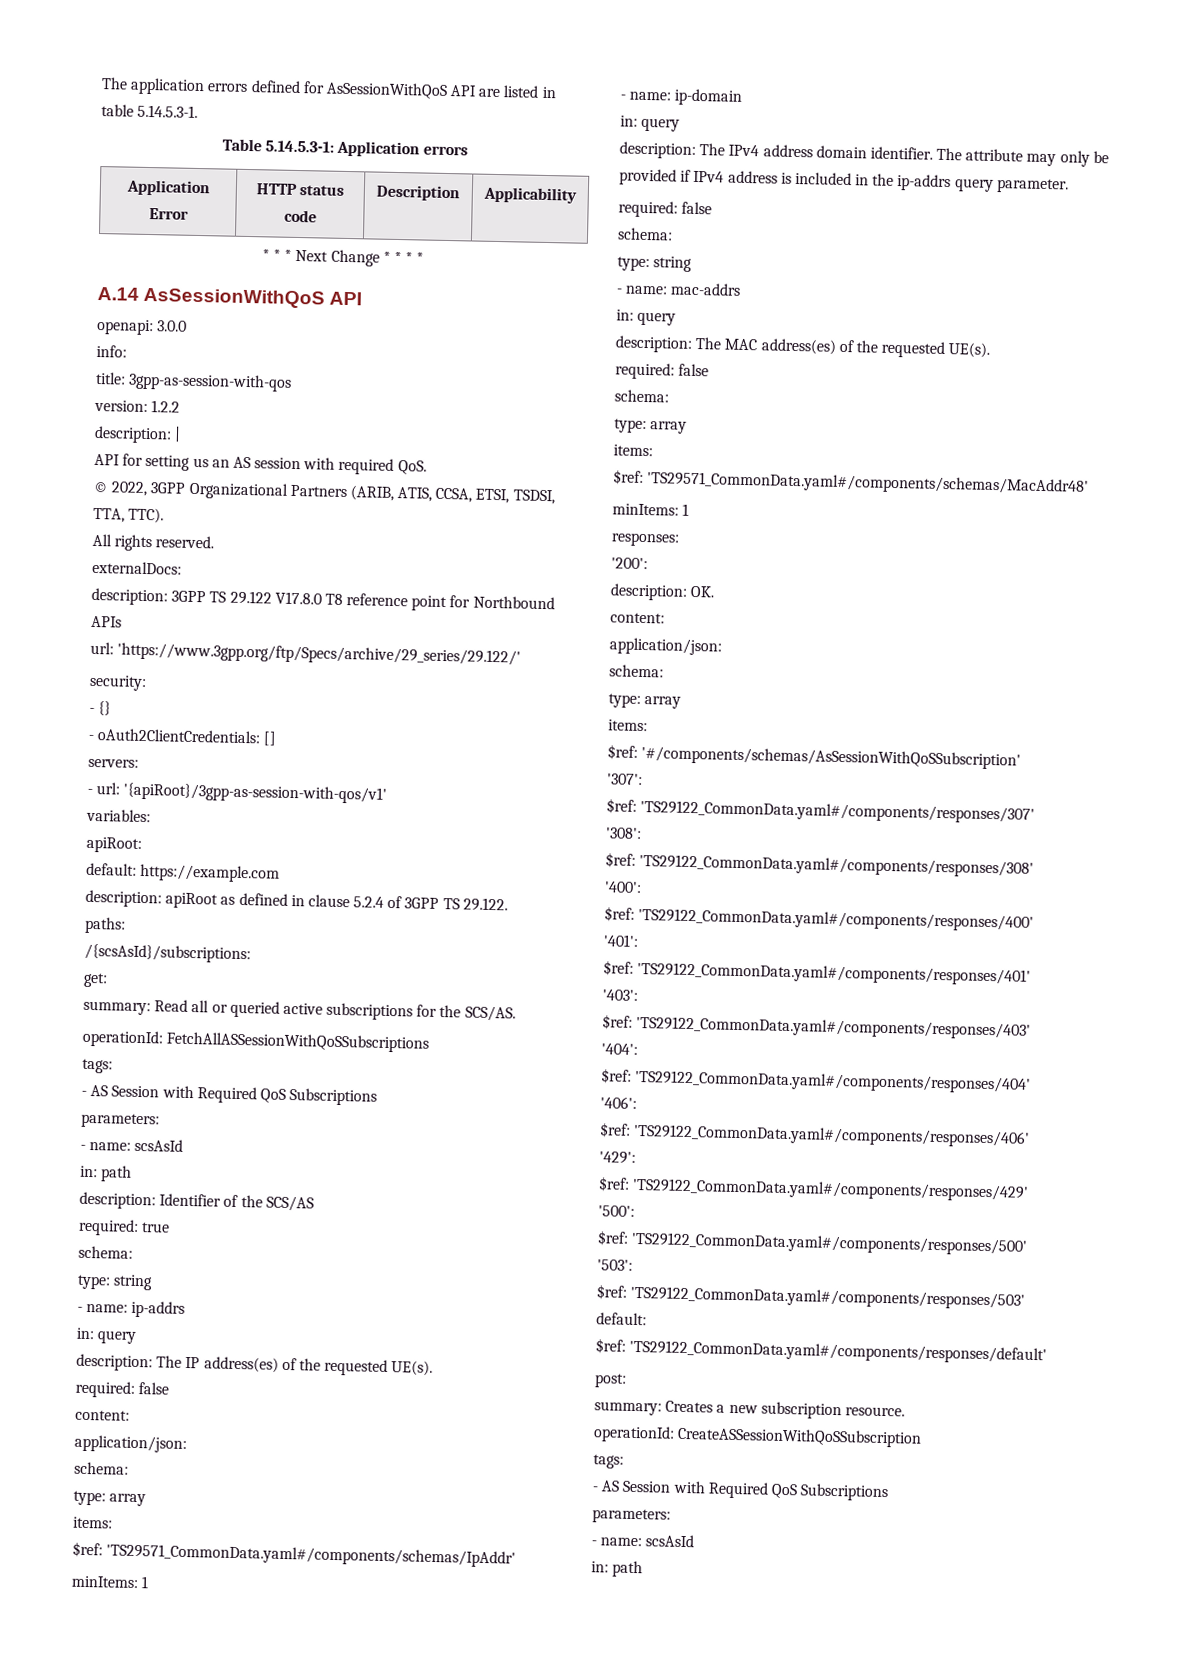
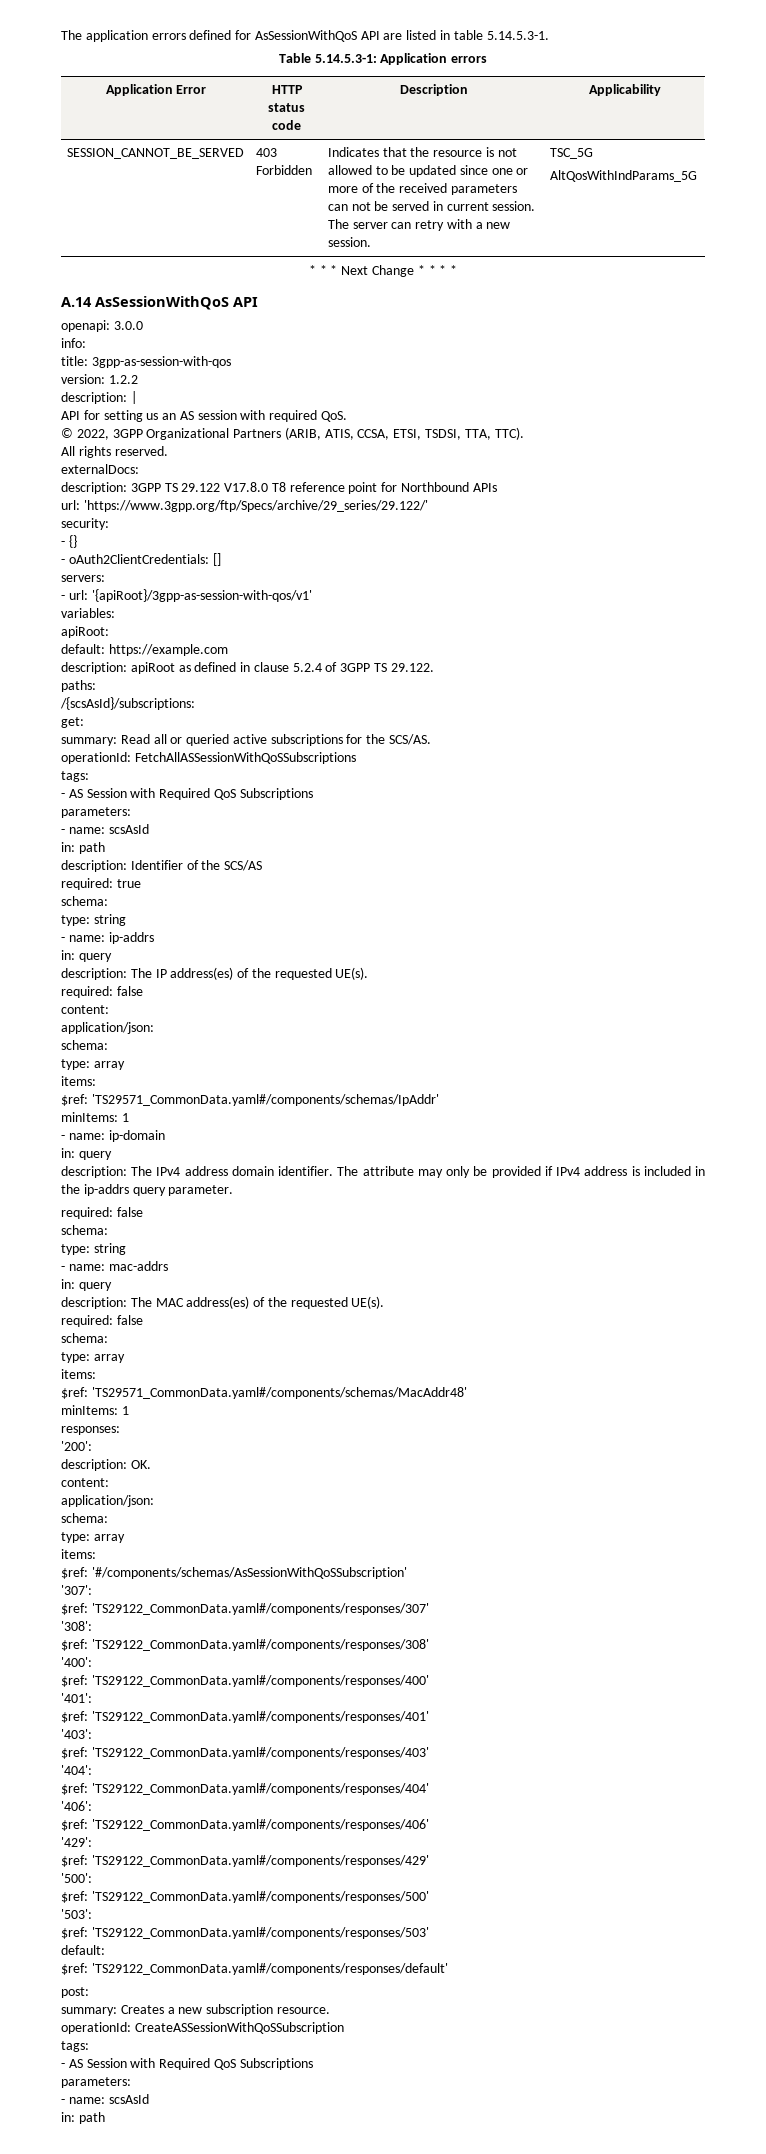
+ SESSION_CANNOT_BE_SERVED | 403 Forbidden | Indicates that the resource is not allowed to be updated since one or more of the received parameters can not be served in current session. The server can retry with a new session. | TSC_5G
+ AltQosWithIndParams_5G

